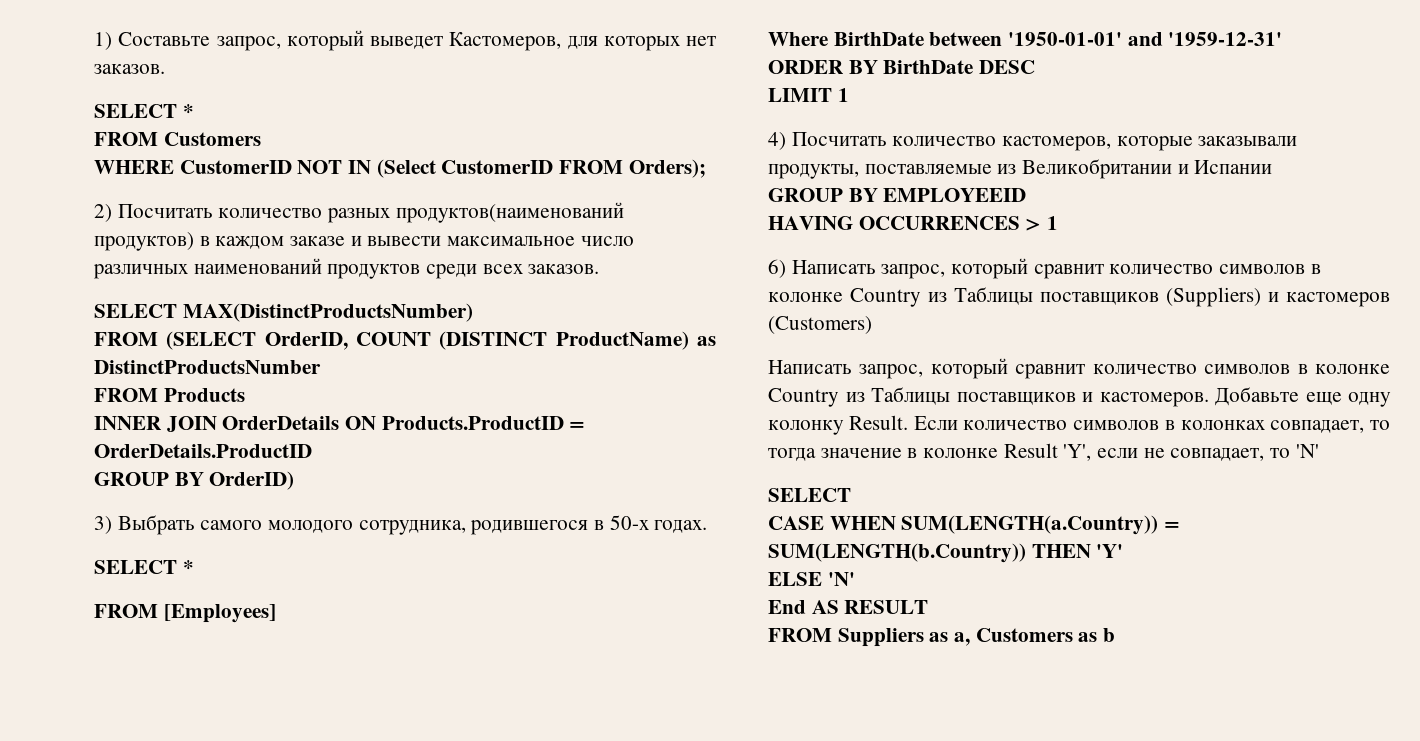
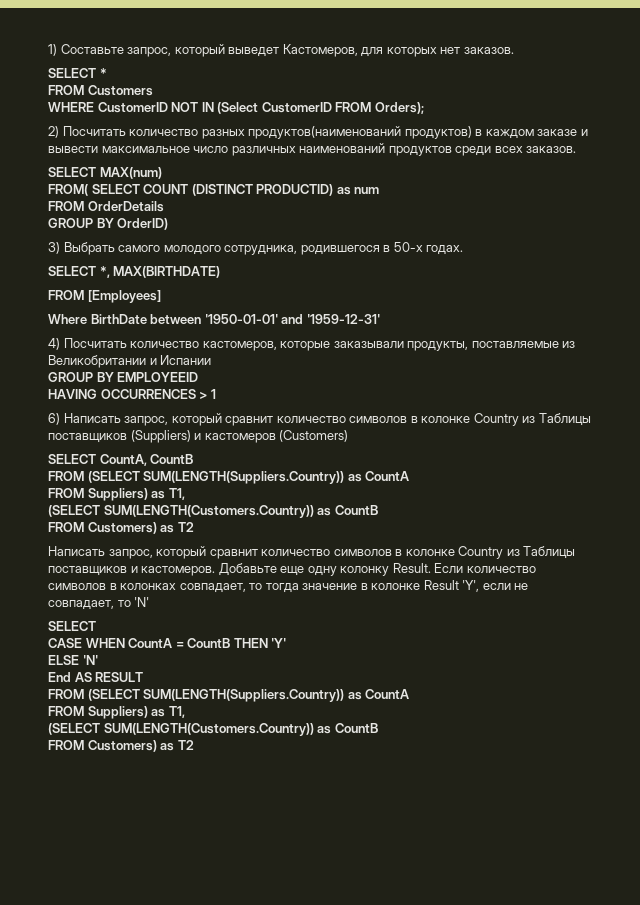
- SELECT MAX(DistinctProductsNumber)
- FROM (SELECT OrderID, COUNT (DISTINCT ProductName) as DistinctProductsNumber
- FROM Products
- INNER JOIN OrderDetails ON Products.ProductID = OrderDetails.ProductID
+ SELECT MAX(num)
+ FROM( SELECT COUNT (DISTINCT PRODUCTID) as num
+ FROM OrderDetails
  3) Выбрать самого молодого сотрудника, родившегося в 50-х годах.
- SELECT *
+ SELECT *, MAX(BIRTHDATE)
- ORDER BY BirthDate DESC
- LIMIT 1
+ SELECT CountA, CountB
+ FROM (SELECT SUM(LENGTH(Suppliers.Country)) as CountA
+ FROM Suppliers) as T1,
+ (SELECT SUM(LENGTH(Customers.Country)) as CountB
+ FROM Customers) as T2
- CASE WHEN SUM(LENGTH(a.Country)) = SUM(LENGTH(b.Country)) THEN 'Y'
+ CASE WHEN CountA = CountB THEN 'Y'
  End AS RESULT
- FROM Suppliers as a, Customers as b
+ FROM (SELECT SUM(LENGTH(Suppliers.Country)) as CountA
+ FROM Suppliers) as T1,
+ (SELECT SUM(LENGTH(Customers.Country)) as CountB
+ FROM Customers) as T2

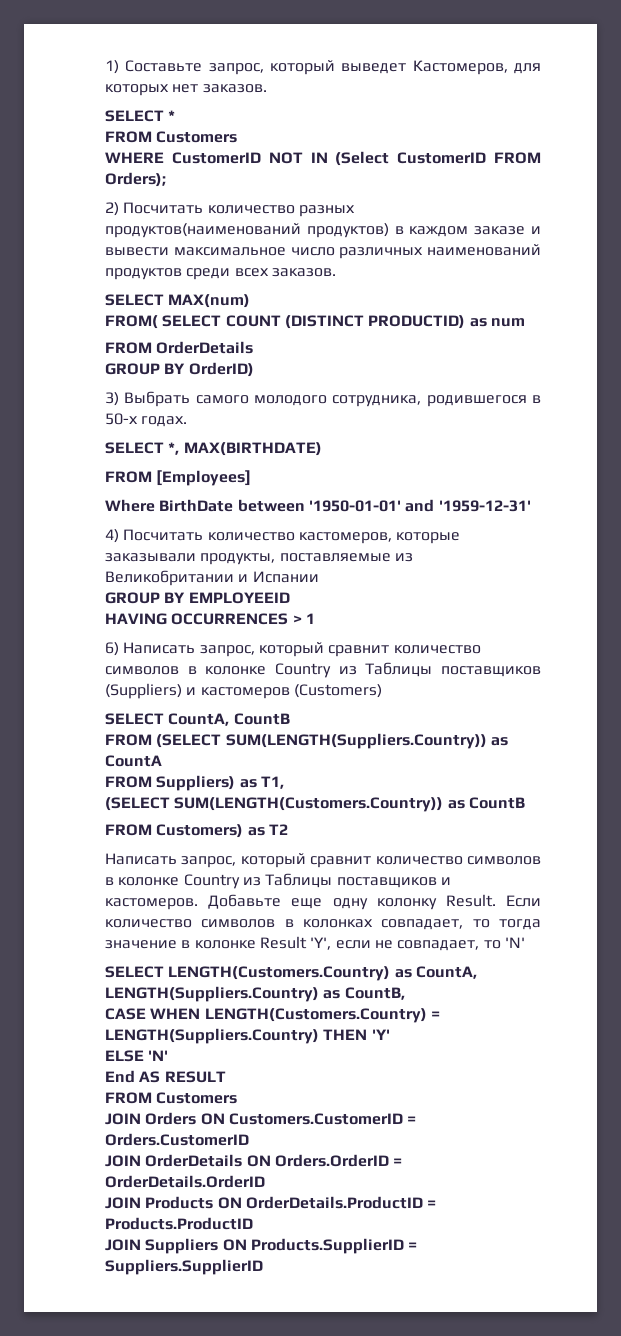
  Если количество символов в колонках совпадает, то тогда значение в колонке Result 'Y', если не совпадает, то 'N'
- SELECT
+ SELECT LENGTH(Customers.Country) as CountA, LENGTH(Suppliers.Country) as CountB,
- CASE WHEN CountA = CountB THEN 'Y'
+ CASE WHEN LENGTH(Customers.Country) = LENGTH(Suppliers.Country) THEN 'Y'
  End AS RESULT
- FROM (SELECT SUM(LENGTH(Suppliers.Country)) as CountA
- FROM Suppliers) as T1,
- (SELECT SUM(LENGTH(Customers.Country)) as CountB
- FROM Customers) as T2
+ FROM Customers
+ JOIN Orders ON Customers.CustomerID = Orders.CustomerID
+ JOIN OrderDetails ON Orders.OrderID = OrderDetails.OrderID
+ JOIN Products ON OrderDetails.ProductID = Products.ProductID
+ JOIN Suppliers ON Products.SupplierID = Suppliers.SupplierID

